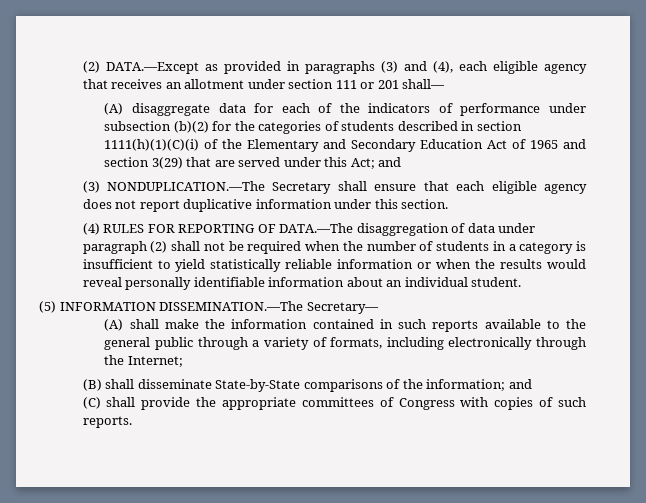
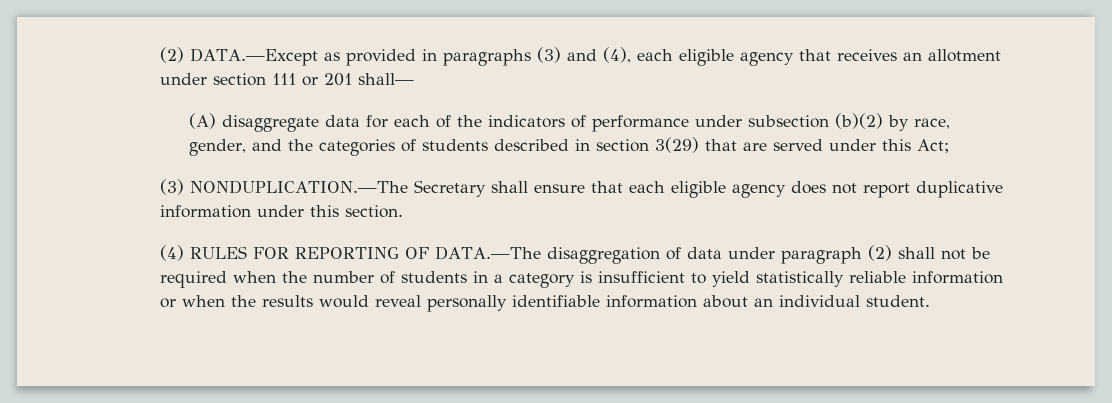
- (A) disaggregate data for each of the indicators of performance under subsection (b)(2) for the categories of students described in section 1111(h)(1)(C)(i) of the Elementary and Secondary Education Act of 1965 and section 3(29) that are served under this Act; and
+ (A) disaggregate data for each of the indicators of performance under subsection (b)(2) by race, gender, and the categories of students described in section 3(29) that are served under this Act;
- (5) INFORMATION DISSEMINATION.—The Secretary—
- (A) shall make the information contained in such reports available to the general public through a variety of formats, including electronically through the Internet;
- (B) shall disseminate State-by-State comparisons of the information; and
- (C) shall provide the appropriate committees of Congress with copies of such reports.

